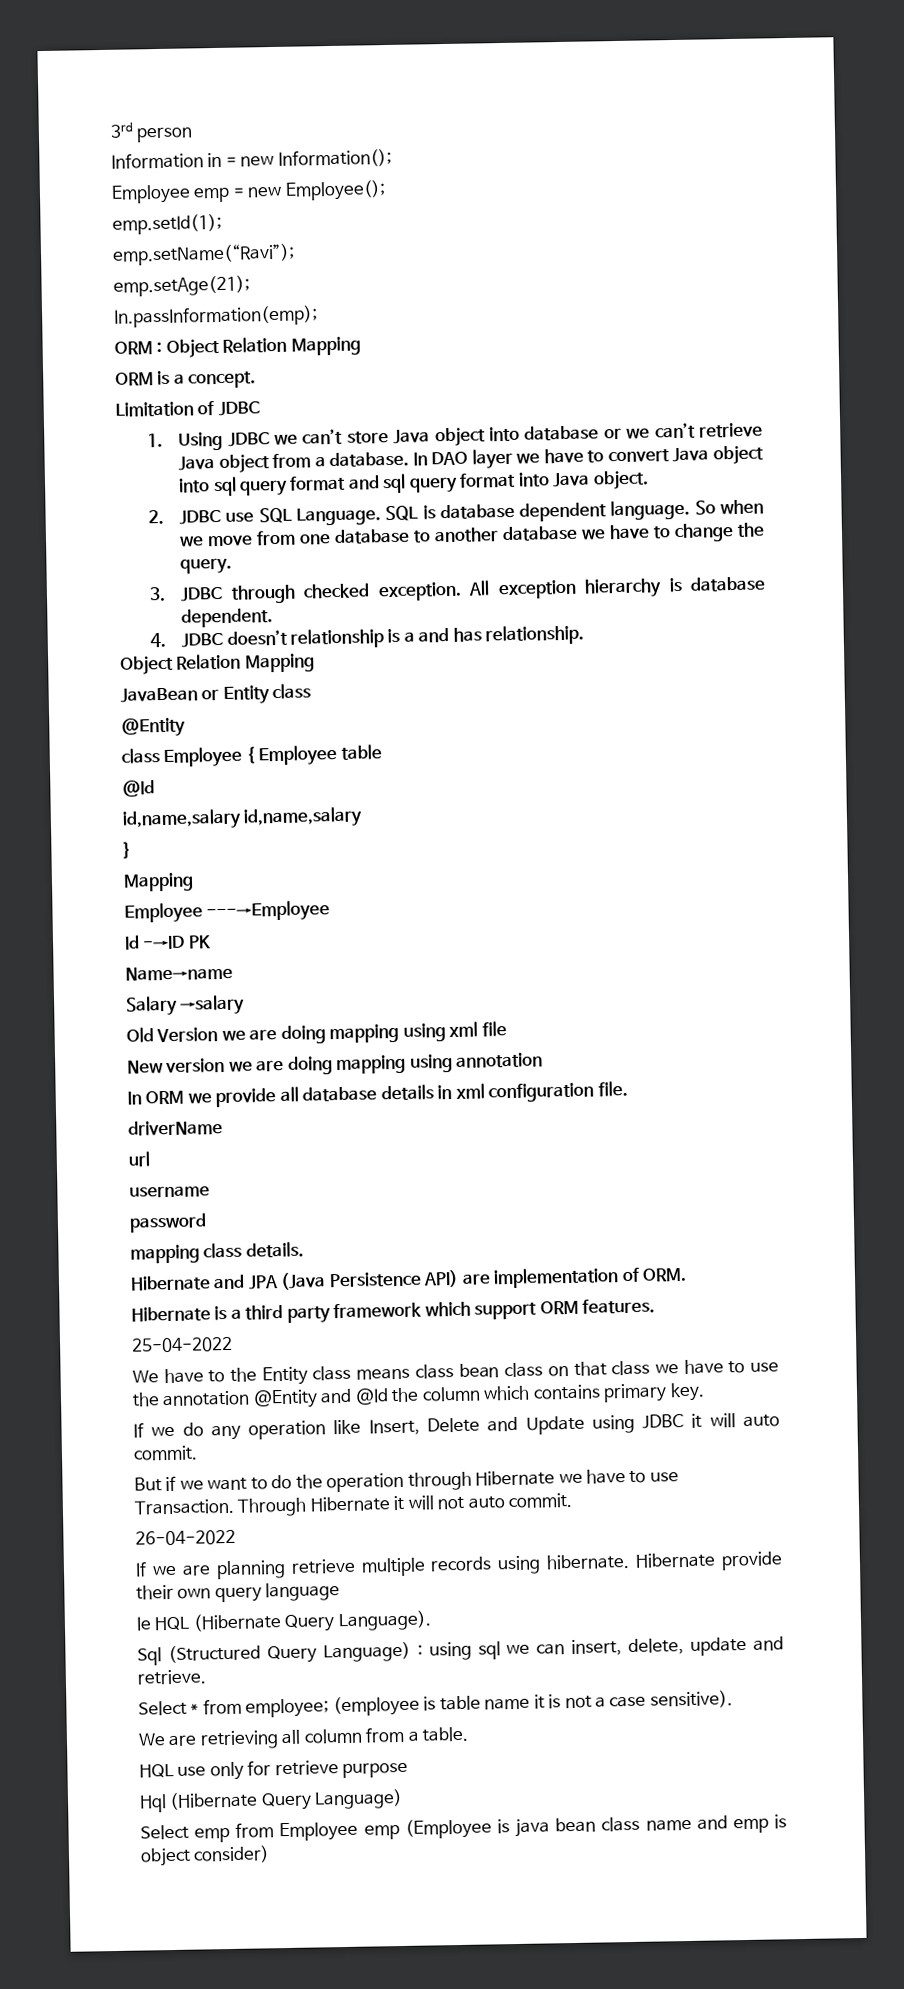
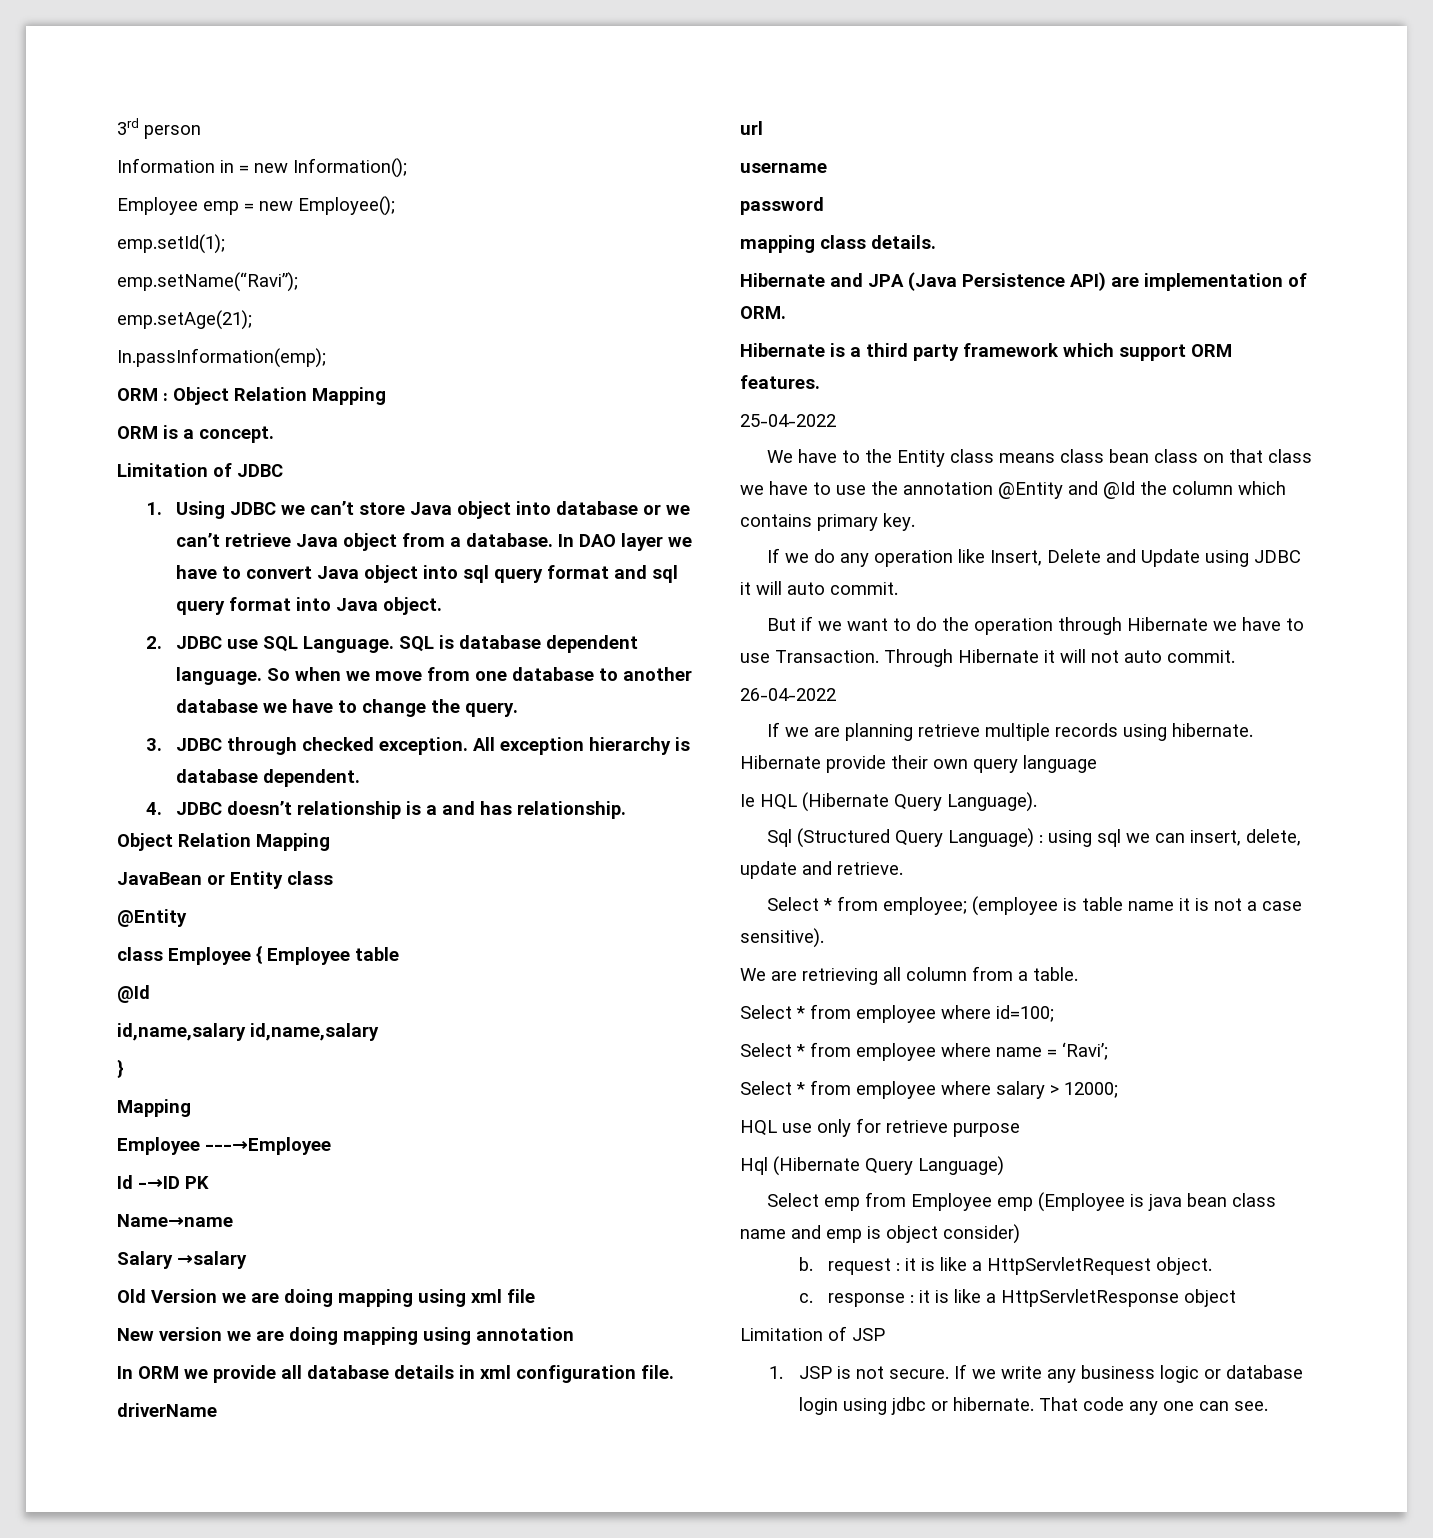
+ Select * from employee where id=100;
+ Select * from employee where name = ‘Ravi’;
+ Select * from employee where salary > 12000;
+ b. request : it is like a HttpServletRequest object.
+ c. response : it is like a HttpServletResponse object
+ Limitation of JSP
+ 1. JSP is not secure. If we write any business logic or database login using jdbc or hibernate. That code any one can see.

